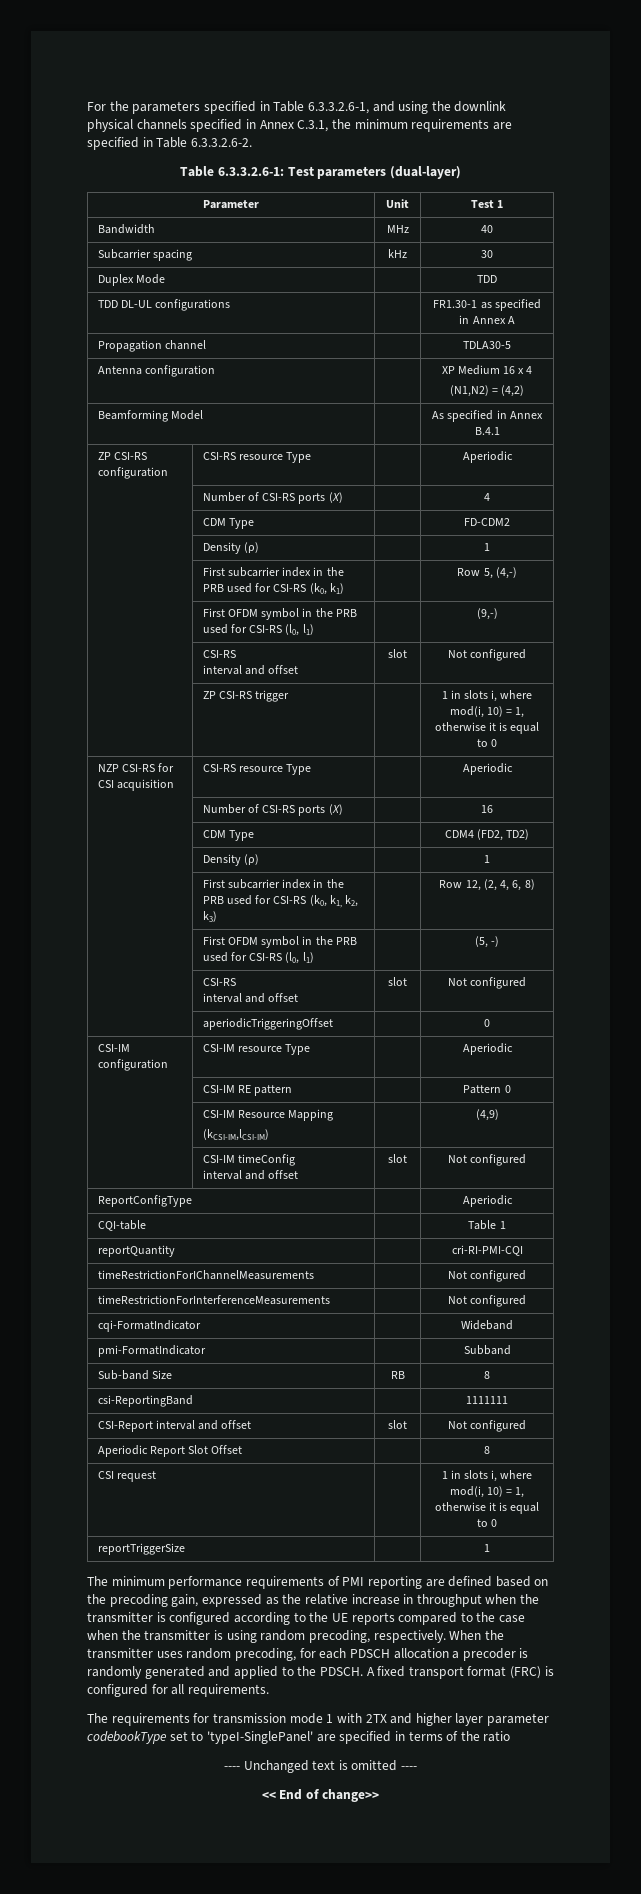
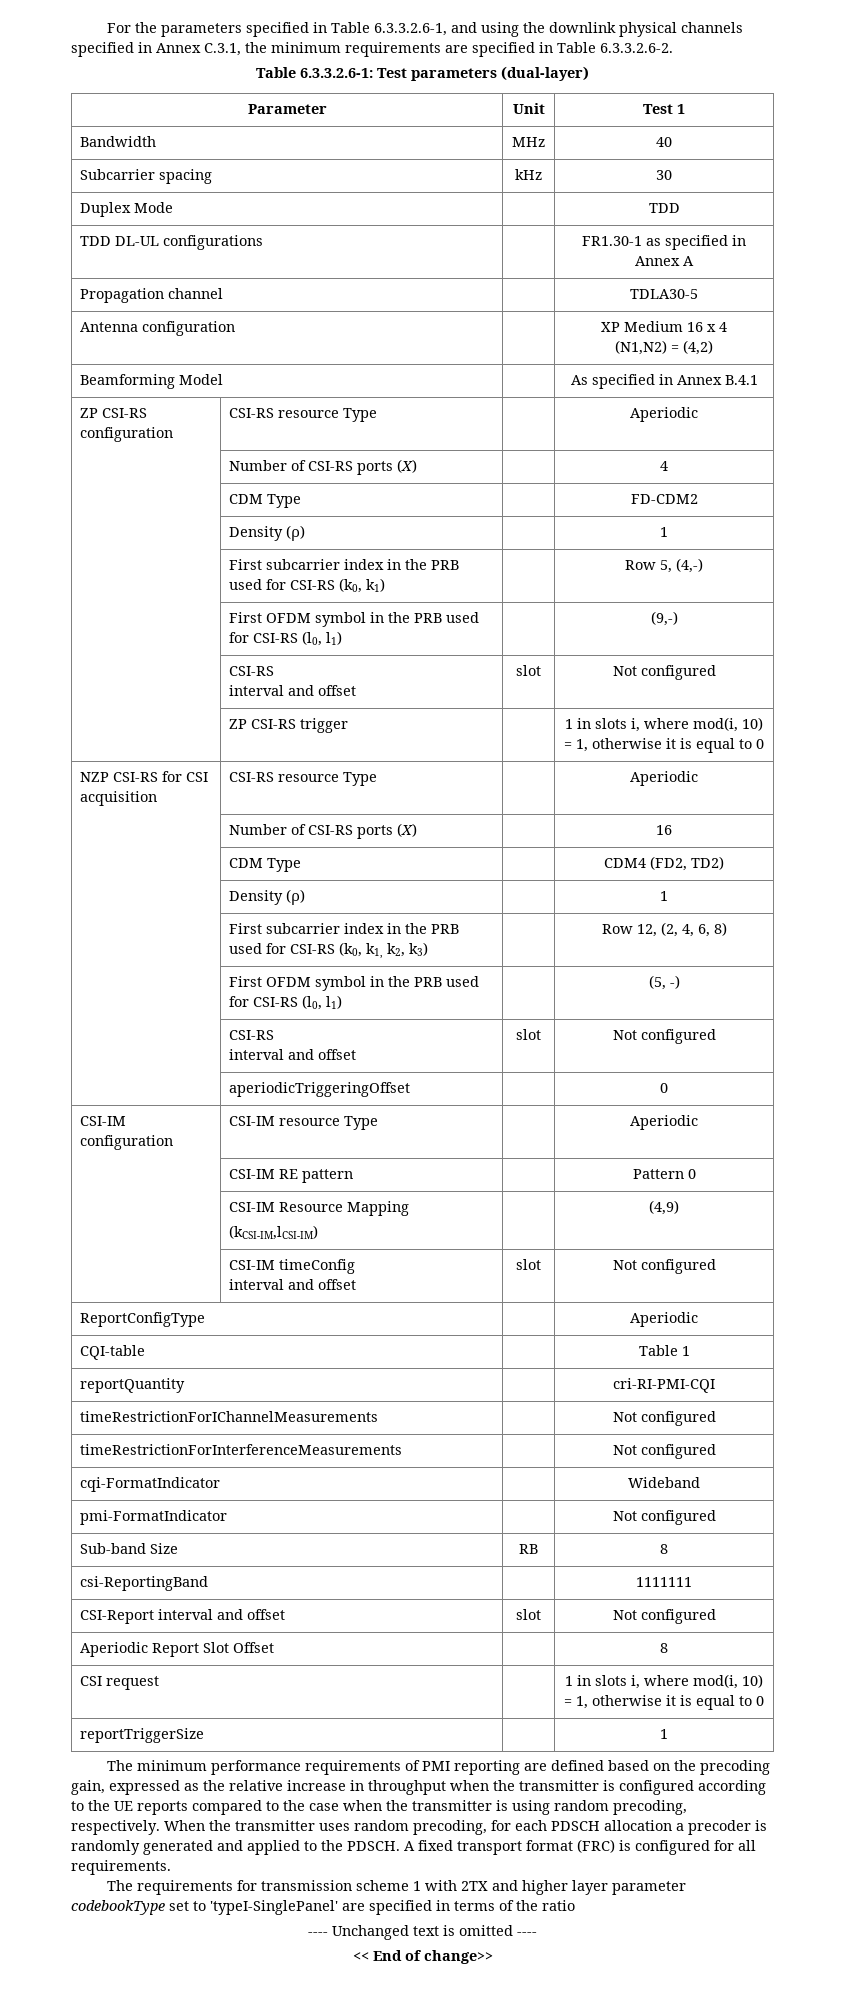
- pmi-FormatIndicator | | Subband
+ pmi-FormatIndicator | | Not configured
- The requirements for transmission mode 1 with 2TX and higher layer parameter codebookType set to 'typeI-SinglePanel' are specified in terms of the ratio
+ The requirements for transmission scheme 1 with 2TX and higher layer parameter codebookType set to 'typeI-SinglePanel' are specified in terms of the ratio

